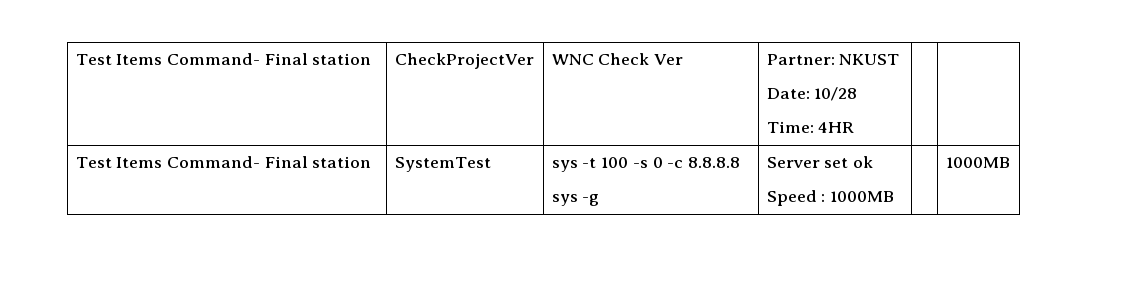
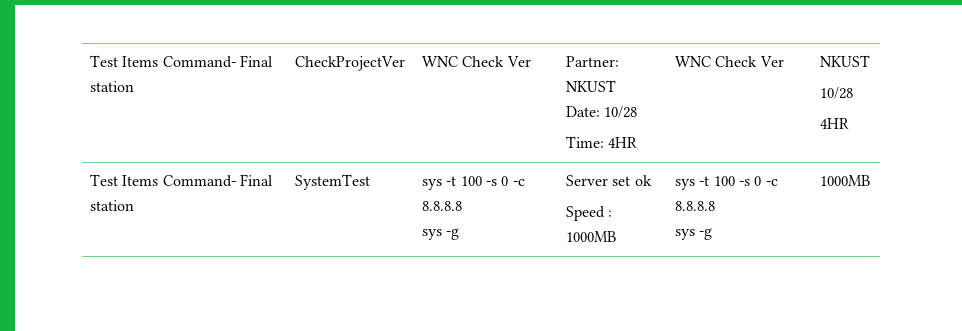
  Test Items Command- Final station | CheckProjectVer | WNC Check Ver | Partner: NKUST
  Date: 10/28
- Time: 4HR | |
+ Time: 4HR | WNC Check Ver | NKUST
+ 10/28
+ 4HR
  Test Items Command- Final station | SystemTest | sys -t 100 -s 0 -c 8.8.8.8
  sys -g | Server set ok
- Speed : 1000MB | | 1000MB
+ Speed : 1000MB | sys -t 100 -s 0 -c 8.8.8.8
+ sys -g | 1000MB

